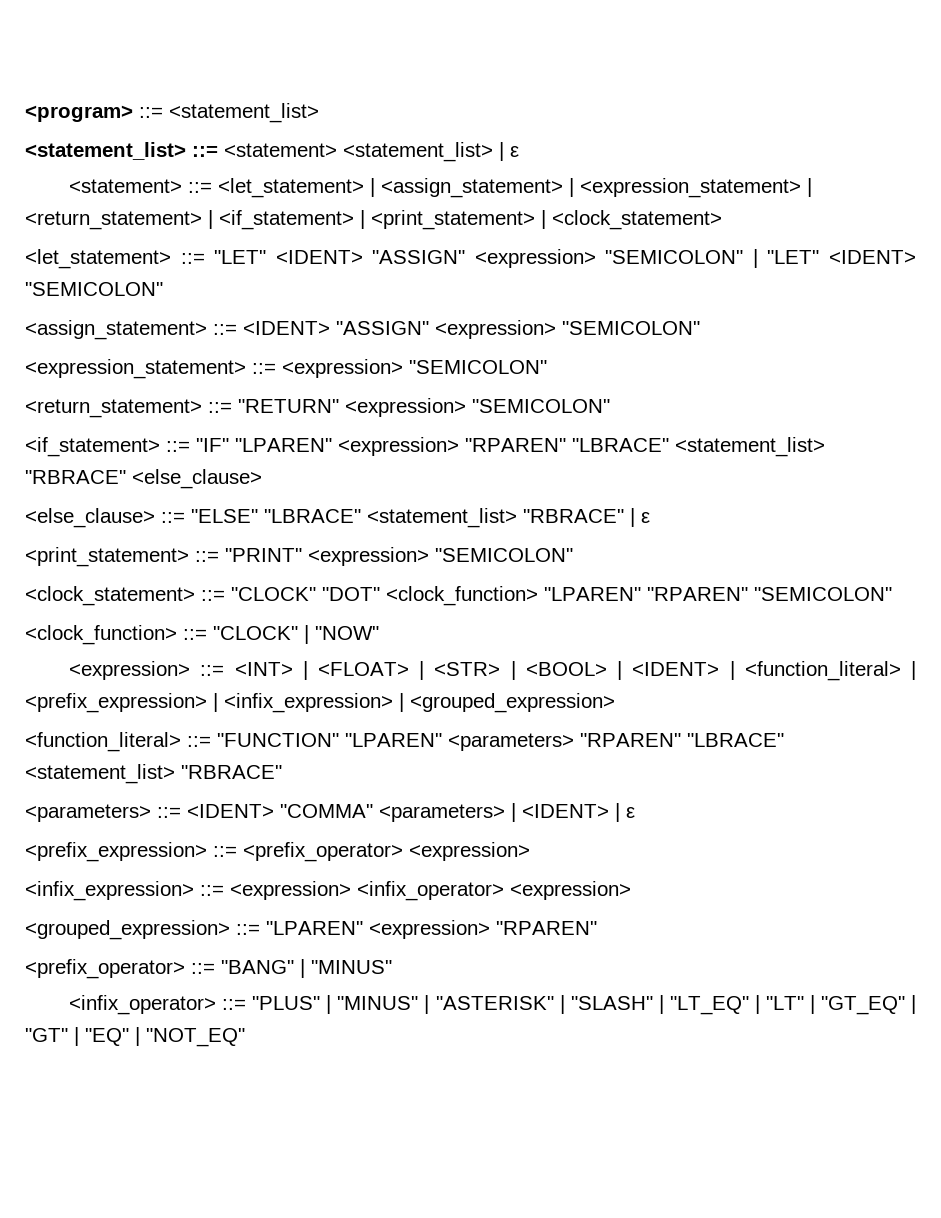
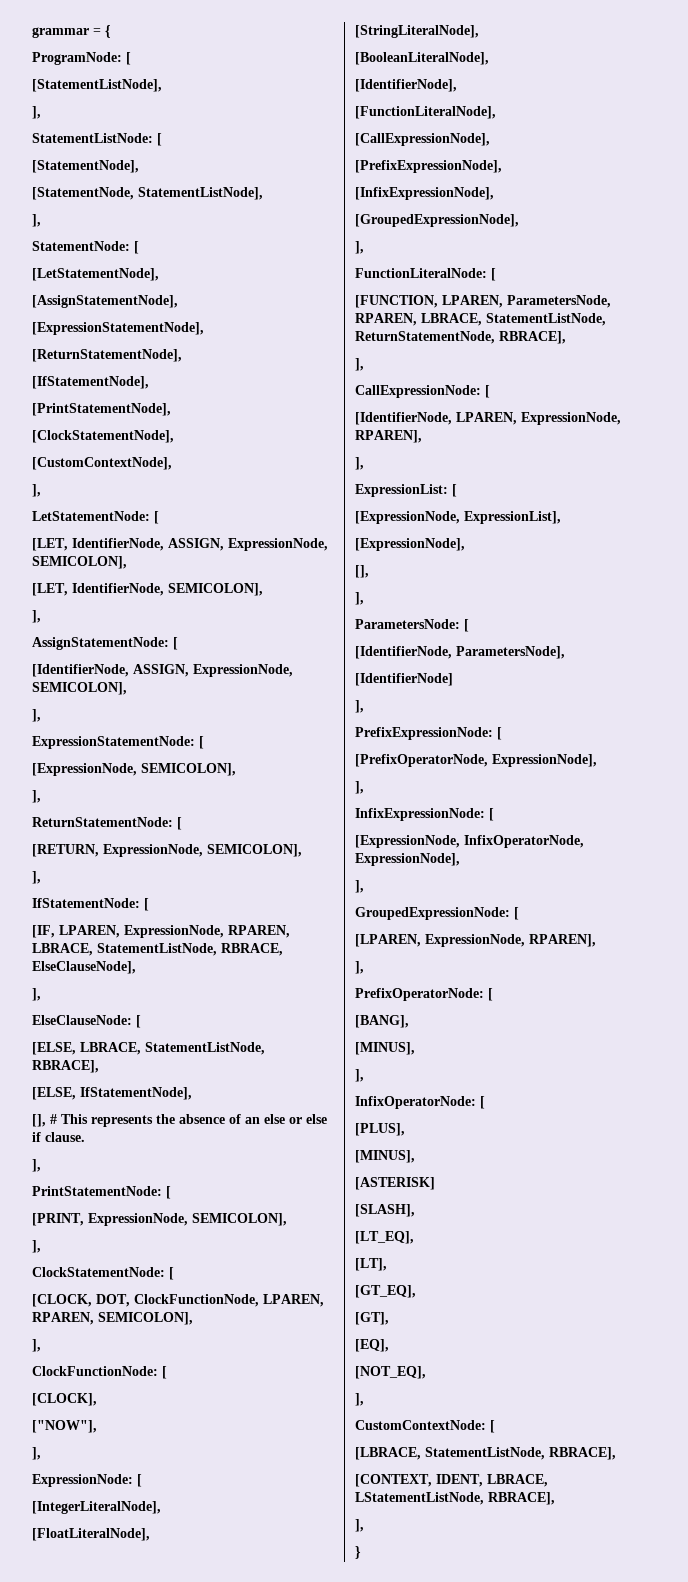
- <program> ::= <statement_list>
- <statement_list> ::= <statement> <statement_list> | ε
- <statement> ::= <let_statement> | <assign_statement> | <expression_statement> | <return_statement> | <if_statement> | <print_statement> | <clock_statement>
- <let_statement> ::= "LET" <IDENT> "ASSIGN" <expression> "SEMICOLON" | "LET" <IDENT> "SEMICOLON"
- <assign_statement> ::= <IDENT> "ASSIGN" <expression> "SEMICOLON"
- <expression_statement> ::= <expression> "SEMICOLON"
- <return_statement> ::= "RETURN" <expression> "SEMICOLON"
- <if_statement> ::= "IF" "LPAREN" <expression> "RPAREN" "LBRACE" <statement_list> "RBRACE" <else_clause>
- <else_clause> ::= "ELSE" "LBRACE" <statement_list> "RBRACE" | ε
- <print_statement> ::= "PRINT" <expression> "SEMICOLON"
- <clock_statement> ::= "CLOCK" "DOT" <clock_function> "LPAREN" "RPAREN" "SEMICOLON"
- <clock_function> ::= "CLOCK" | "NOW"
- <expression> ::= <INT> | <FLOAT> | <STR> | <BOOL> | <IDENT> | <function_literal> | <prefix_expression> | <infix_expression> | <grouped_expression>
- <function_literal> ::= "FUNCTION" "LPAREN" <parameters> "RPAREN" "LBRACE" <statement_list> "RBRACE"
- <parameters> ::= <IDENT> "COMMA" <parameters> | <IDENT> | ε
- <prefix_expression> ::= <prefix_operator> <expression>
- <infix_expression> ::= <expression> <infix_operator> <expression>
- <grouped_expression> ::= "LPAREN" <expression> "RPAREN"
- <prefix_operator> ::= "BANG" | "MINUS"
- <infix_operator> ::= "PLUS" | "MINUS" | "ASTERISK" | "SLASH" | "LT_EQ" | "LT" | "GT_EQ" | "GT" | "EQ" | "NOT_EQ"
+ grammar = {
+ ProgramNode: [
+ [StatementListNode],
+ ],
+ StatementListNode: [
+ [StatementNode],
+ [StatementNode, StatementListNode],
+ ],
+ StatementNode: [
+ [LetStatementNode],
+ [AssignStatementNode],
+ [ExpressionStatementNode],
+ [ReturnStatementNode],
+ [IfStatementNode],
+ [PrintStatementNode],
+ [ClockStatementNode],
+ [CustomContextNode],
+ ],
+ LetStatementNode: [
+ [LET, IdentifierNode, ASSIGN, ExpressionNode, SEMICOLON],
+ [LET, IdentifierNode, SEMICOLON],
+ ],
+ AssignStatementNode: [
+ [IdentifierNode, ASSIGN, ExpressionNode, SEMICOLON],
+ ],
+ ExpressionStatementNode: [
+ [ExpressionNode, SEMICOLON],
+ ],
+ ReturnStatementNode: [
+ [RETURN, ExpressionNode, SEMICOLON],
+ ],
+ IfStatementNode: [
+ [IF, LPAREN, ExpressionNode, RPAREN, LBRACE, StatementListNode, RBRACE, ElseClauseNode],
+ ],
+ ElseClauseNode: [
+ [ELSE, LBRACE, StatementListNode, RBRACE],
+ [ELSE, IfStatementNode],
+ [], # This represents the absence of an else or else if clause.
+ ],
+ PrintStatementNode: [
+ [PRINT, ExpressionNode, SEMICOLON],
+ ],
+ ClockStatementNode: [
+ [CLOCK, DOT, ClockFunctionNode, LPAREN, RPAREN, SEMICOLON],
+ ],
+ ClockFunctionNode: [
+ [CLOCK],
+ ["NOW"],
+ ],
+ ExpressionNode: [
+ [IntegerLiteralNode],
+ [FloatLiteralNode],
+ [StringLiteralNode],
+ [BooleanLiteralNode],
+ [IdentifierNode],
+ [FunctionLiteralNode],
+ [CallExpressionNode],
+ [PrefixExpressionNode],
+ [InfixExpressionNode],
+ [GroupedExpressionNode],
+ ],
+ FunctionLiteralNode: [
+ [FUNCTION, LPAREN, ParametersNode, RPAREN, LBRACE, StatementListNode, ReturnStatementNode, RBRACE],
+ ],
+ CallExpressionNode: [
+ [IdentifierNode, LPAREN, ExpressionNode, RPAREN],
+ ],
+ ExpressionList: [
+ [ExpressionNode, ExpressionList],
+ [ExpressionNode],
+ [],
+ ],
+ ParametersNode: [
+ [IdentifierNode, ParametersNode],
+ [IdentifierNode]
+ ],
+ PrefixExpressionNode: [
+ [PrefixOperatorNode, ExpressionNode],
+ ],
+ InfixExpressionNode: [
+ [ExpressionNode, InfixOperatorNode, ExpressionNode],
+ ],
+ GroupedExpressionNode: [
+ [LPAREN, ExpressionNode, RPAREN],
+ ],
+ PrefixOperatorNode: [
+ [BANG],
+ [MINUS],
+ ],
+ InfixOperatorNode: [
+ [PLUS],
+ [MINUS],
+ [ASTERISK]
+ [SLASH],
+ [LT_EQ],
+ [LT],
+ [GT_EQ],
+ [GT],
+ [EQ],
+ [NOT_EQ],
+ ],
+ CustomContextNode: [
+ [LBRACE, StatementListNode, RBRACE],
+ [CONTEXT, IDENT, LBRACE, LStatementListNode, RBRACE],
+ ],
+ }

